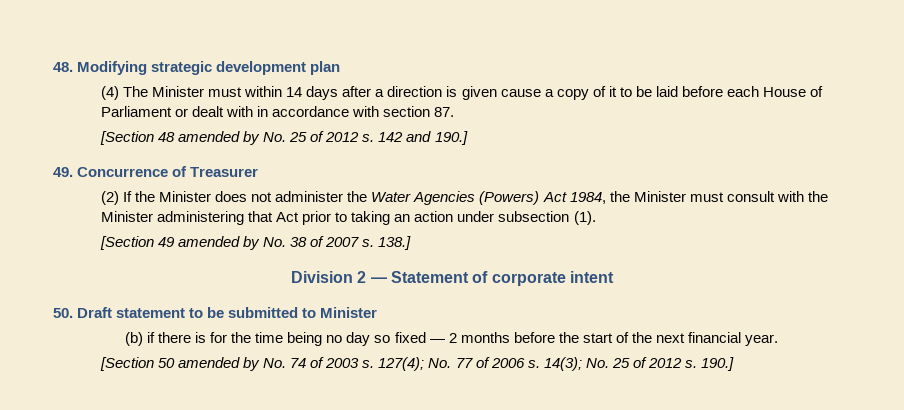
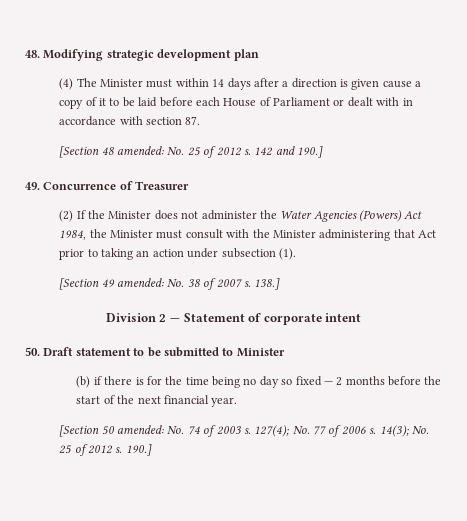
- [Section 48 amended by No. 25 of 2012 s.
+ [Section 48 amended: No. 25 of 2012 s.
- [Section 49 amended by No. 38 of 2007 s.
+ [Section 49 amended: No. 38 of 2007 s.
- [Section 50 amended by No. 74 of 2003 s.
+ [Section 50 amended: No. 74 of 2003 s.

